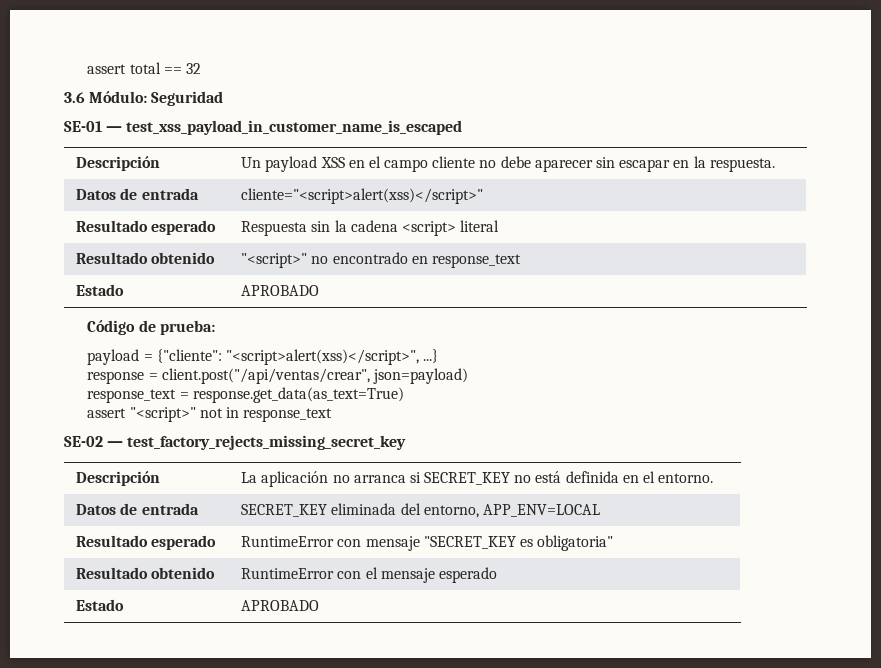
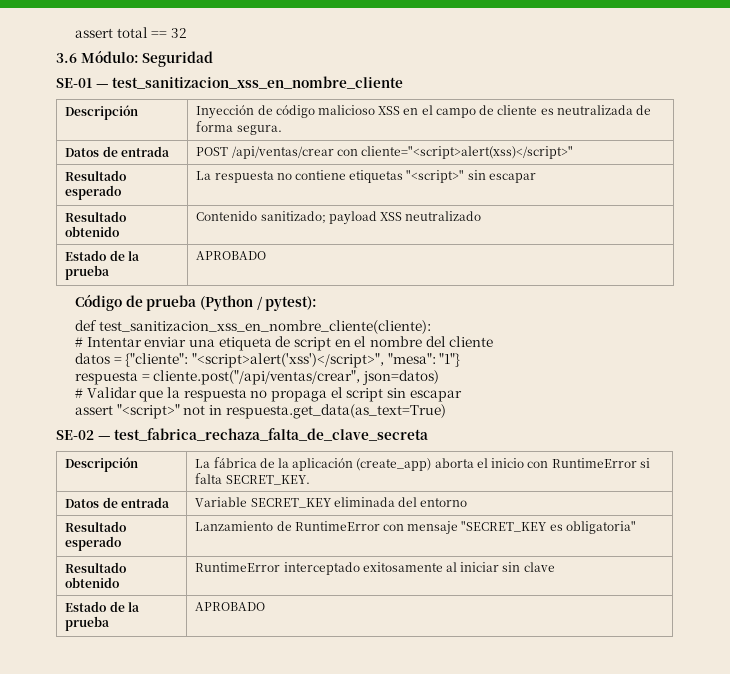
- SE-01 — test_xss_payload_in_customer_name_is_escaped
- Descripción | Un payload XSS en el campo cliente no debe aparecer sin escapar en la respuesta.
- Datos de entrada | cliente="<script>alert(xss)</script>"
+ SE-01 — test_sanitizacion_xss_en_nombre_cliente
+ Descripción | Inyección de código malicioso XSS en el campo de cliente es neutralizada de forma segura.
+ Datos de entrada | POST /api/ventas/crear con cliente="<script>alert(xss)</script>"
- Resultado esperado | Respuesta sin la cadena <script> literal
- Resultado obtenido | "<script>" no encontrado en response_text
- Estado | APROBADO
- Código de prueba:
- payload = {"cliente": "<script>alert(xss)</script>", ...}
- response = client.post("/api/ventas/crear", json=payload)
- response_text = response.get_data(as_text=True)
+ Resultado esperado | La respuesta no contiene etiquetas "<script>" sin escapar
+ Resultado obtenido | Contenido sanitizado; payload XSS neutralizado
+ Estado de la prueba | APROBADO
+ Código de prueba (Python / pytest):
+ def test_sanitizacion_xss_en_nombre_cliente(cliente):
+ # Intentar enviar una etiqueta de script en el nombre del cliente
+ datos = {"cliente": "<script>alert('xss')</script>", "mesa": "1"}
+ respuesta = cliente.post("/api/ventas/crear", json=datos)
+ # Validar que la respuesta no propaga el script sin escapar
- assert "<script>" not in response_text
+ assert "<script>" not in respuesta.get_data(as_text=True)
- SE-02 — test_factory_rejects_missing_secret_key
+ SE-02 — test_fabrica_rechaza_falta_de_clave_secreta
- Descripción | La aplicación no arranca si SECRET_KEY no está definida en el entorno.
- Datos de entrada | SECRET_KEY eliminada del entorno, APP_ENV=LOCAL
- Resultado esperado | RuntimeError con mensaje "SECRET_KEY es obligatoria"
+ Descripción | La fábrica de la aplicación (create_app) aborta el inicio con RuntimeError si falta SECRET_KEY.
+ Datos de entrada | Variable SECRET_KEY eliminada del entorno
+ Resultado esperado | Lanzamiento de RuntimeError con mensaje "SECRET_KEY es obligatoria"
- Resultado obtenido | RuntimeError con el mensaje esperado
- Estado | APROBADO
+ Resultado obtenido | RuntimeError interceptado exitosamente al iniciar sin clave
+ Estado de la prueba | APROBADO

